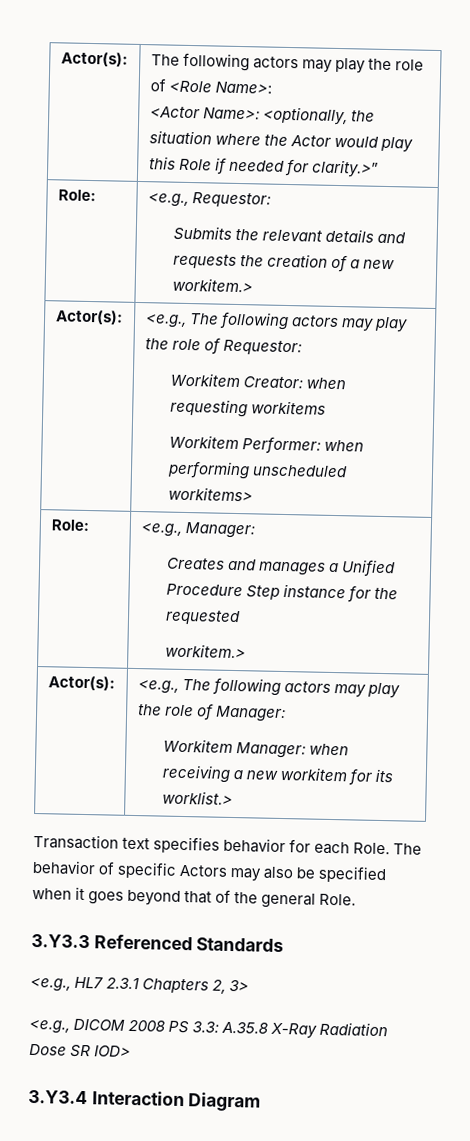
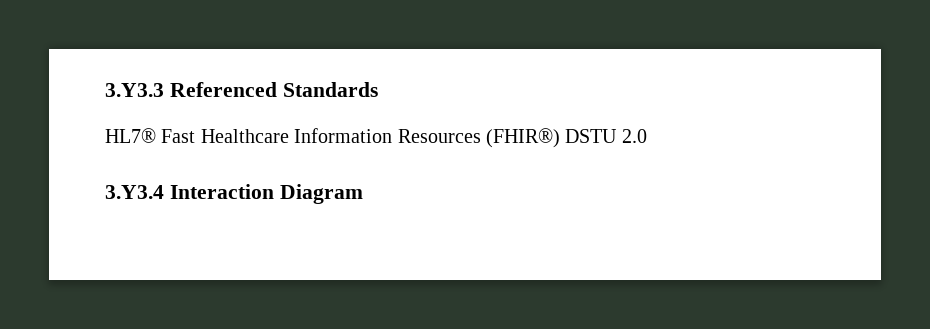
- Actor(s): | The following actors may play the role of <Role Name>:
- <Actor Name>: <optionally, the situation where the Actor would play this Role if needed for clarity.>”
- Role: | <e.g., Requestor:
- Submits the relevant details and requests the creation of a new workitem.>
- Actor(s): | <e.g., The following actors may play the role of Requestor:
- Workitem Creator: when requesting workitems
- Workitem Performer: when performing unscheduled workitems>
- Role: | <e.g., Manager:
- Creates and manages a Unified Procedure Step instance for the requested
- workitem.>
- Actor(s): | <e.g., The following actors may play the role of Manager:
- Workitem Manager: when receiving a new workitem for its worklist.>
- Transaction text specifies behavior for each Role. The behavior of specific Actors may also be specified when it goes beyond that of the general Role.
  3.Y3.3 Referenced Standards
- <e.g., HL7 2.3.1 Chapters 2, 3>
- <e.g., DICOM 2008 PS 3.3: A.35.8 X-Ray Radiation Dose SR IOD>
+ HL7® Fast Healthcare Information Resources (FHIR®) DSTU 2.0

